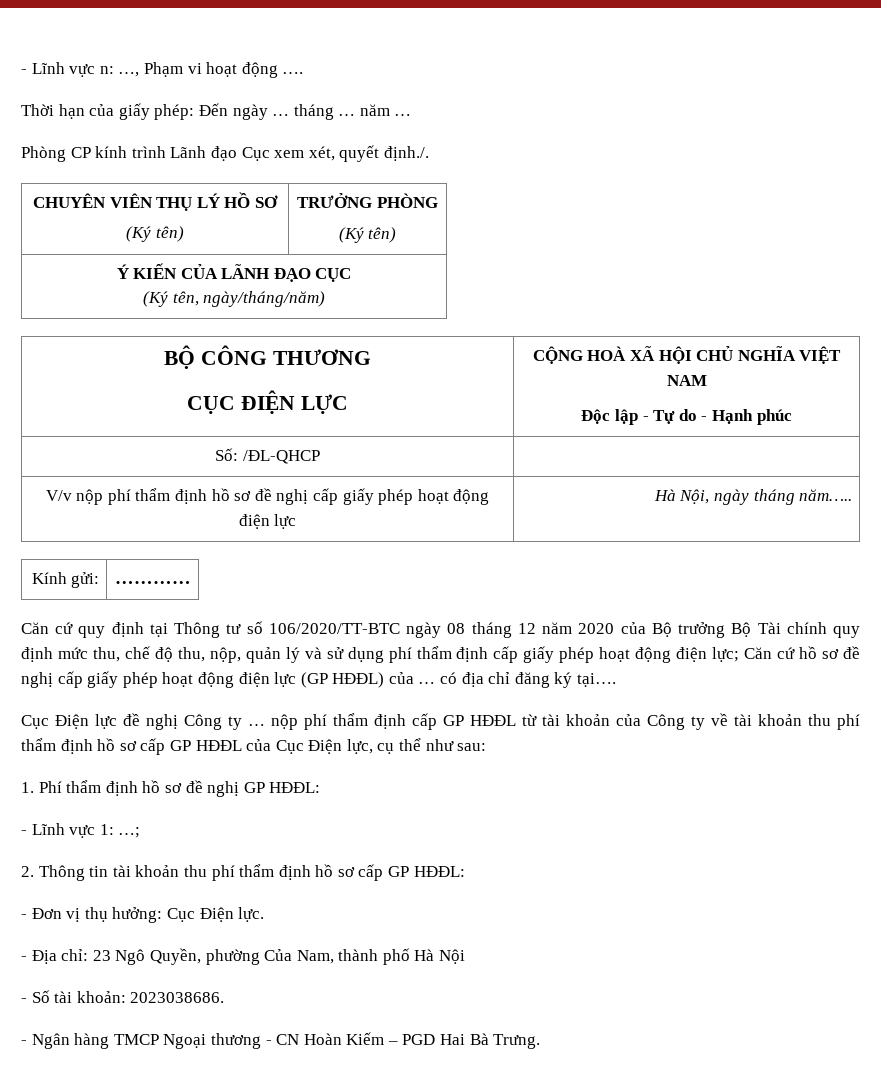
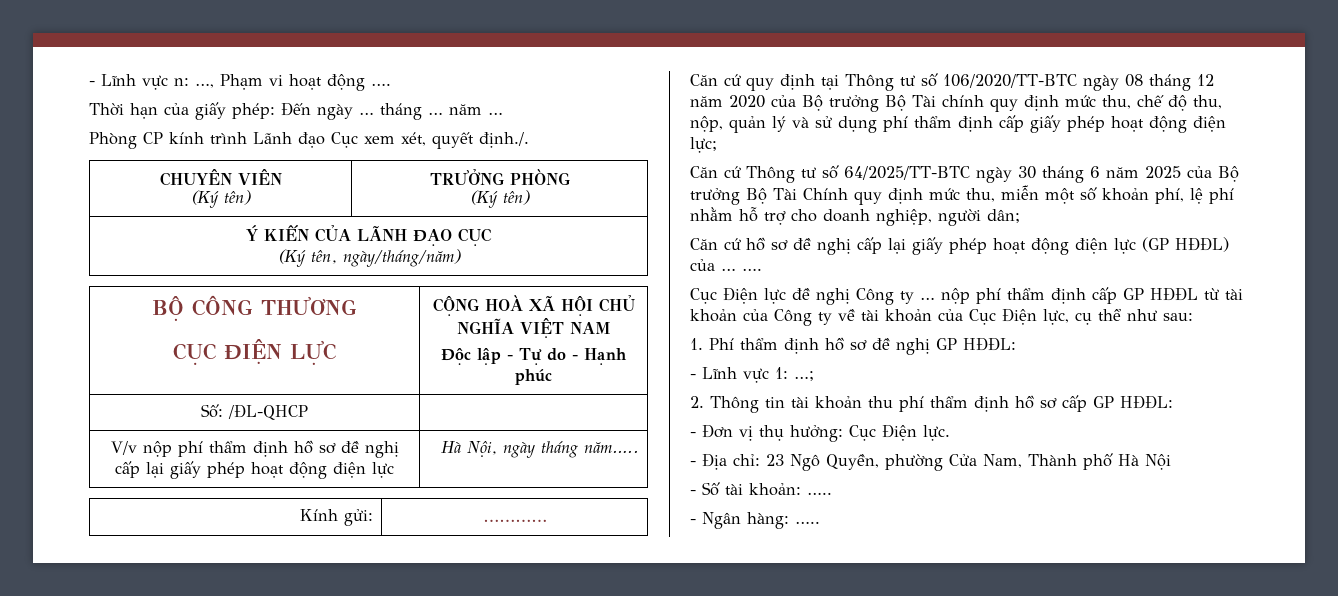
- CHUYÊN VIÊN THỤ LÝ HỒ SƠ
+ CHUYÊN VIÊN
- V/v nộp phí thẩm định hồ sơ đề nghị cấp giấy phép hoạt động điện lực | Hà Nội, ngày tháng năm…..
+ V/v nộp phí thẩm định hồ sơ đề nghị cấp lại giấy phép hoạt động điện lực | Hà Nội, ngày tháng năm…..
- Căn cứ quy định tại Thông tư số 106/2020/TT-BTC ngày 08 tháng 12 năm 2020 của Bộ trưởng Bộ Tài chính quy định mức thu, chế độ thu, nộp, quản lý và sử dụng phí thẩm định cấp giấy phép hoạt động điện lực; Căn cứ hồ sơ đề nghị cấp giấy phép hoạt động điện lực (GP HĐĐL) của … có địa chỉ đăng ký tại….
+ Căn cứ quy định tại Thông tư số 106/2020/TT-BTC ngày 08 tháng 12 năm 2020 của Bộ trưởng Bộ Tài chính quy định mức thu, chế độ thu, nộp, quản lý và sử dụng phí thẩm định cấp giấy phép hoạt động điện lực;
+ Căn cứ Thông tư số 64/2025/TT-BTC ngày 30 tháng 6 năm 2025 của Bộ trưởng Bộ Tài Chính quy định mức thu, miễn một số khoản phí, lệ phí nhằm hỗ trợ cho doanh nghiệp, người dân;
+ Căn cứ hồ sơ đề nghị cấp lại giấy phép hoạt động điện lực (GP HĐĐL) của … ….
- Cục Điện lực đề nghị Công ty … nộp phí thẩm định cấp GP HĐĐL từ tài khoản của Công ty về tài khoản thu phí thẩm định hồ sơ cấp GP HĐĐL của Cục Điện lực, cụ thể như sau:
+ Cục Điện lực đề nghị Công ty … nộp phí thẩm định cấp GP HĐĐL từ tài khoản của Công ty về tài khoản của Cục Điện lực, cụ thể như sau:
- - Địa chỉ: 23 Ngô Quyền, phường Của Nam, thành phố Hà Nội
+ - Địa chỉ: 23 Ngô Quyền, phường Cửa Nam, Thành phố Hà Nội
- - Số tài khoản: 2023038686.
+ - Số tài khoản: …..
- - Ngân hàng TMCP Ngoại thương - CN Hoàn Kiếm – PGD Hai Bà Trưng.
+ - Ngân hàng: …..

